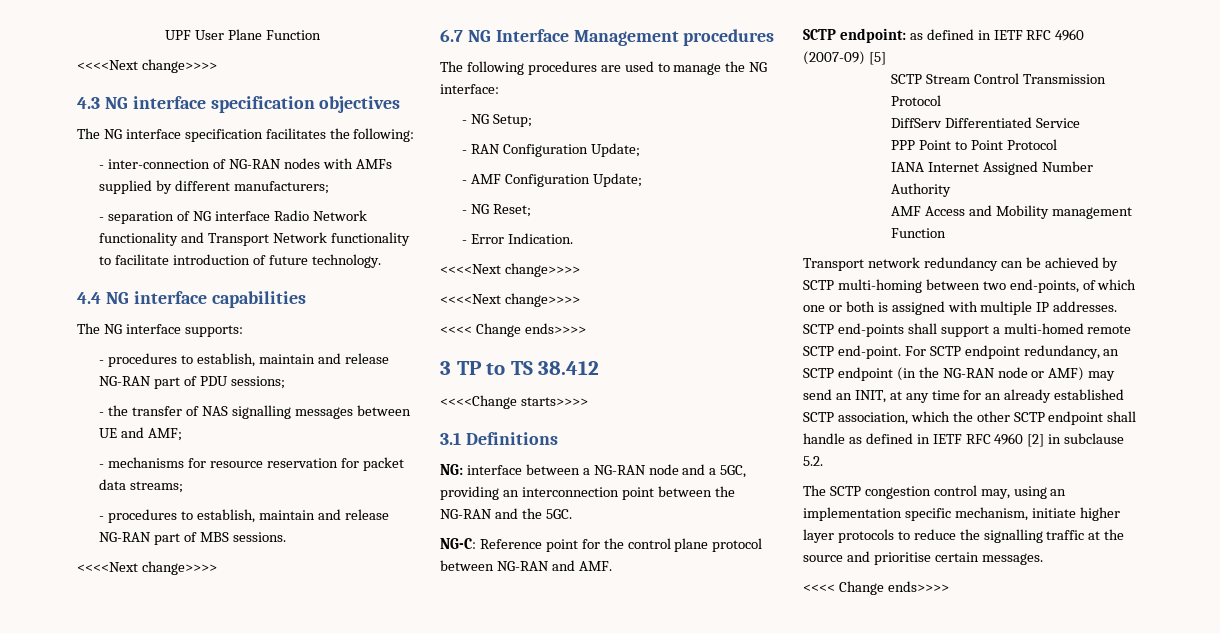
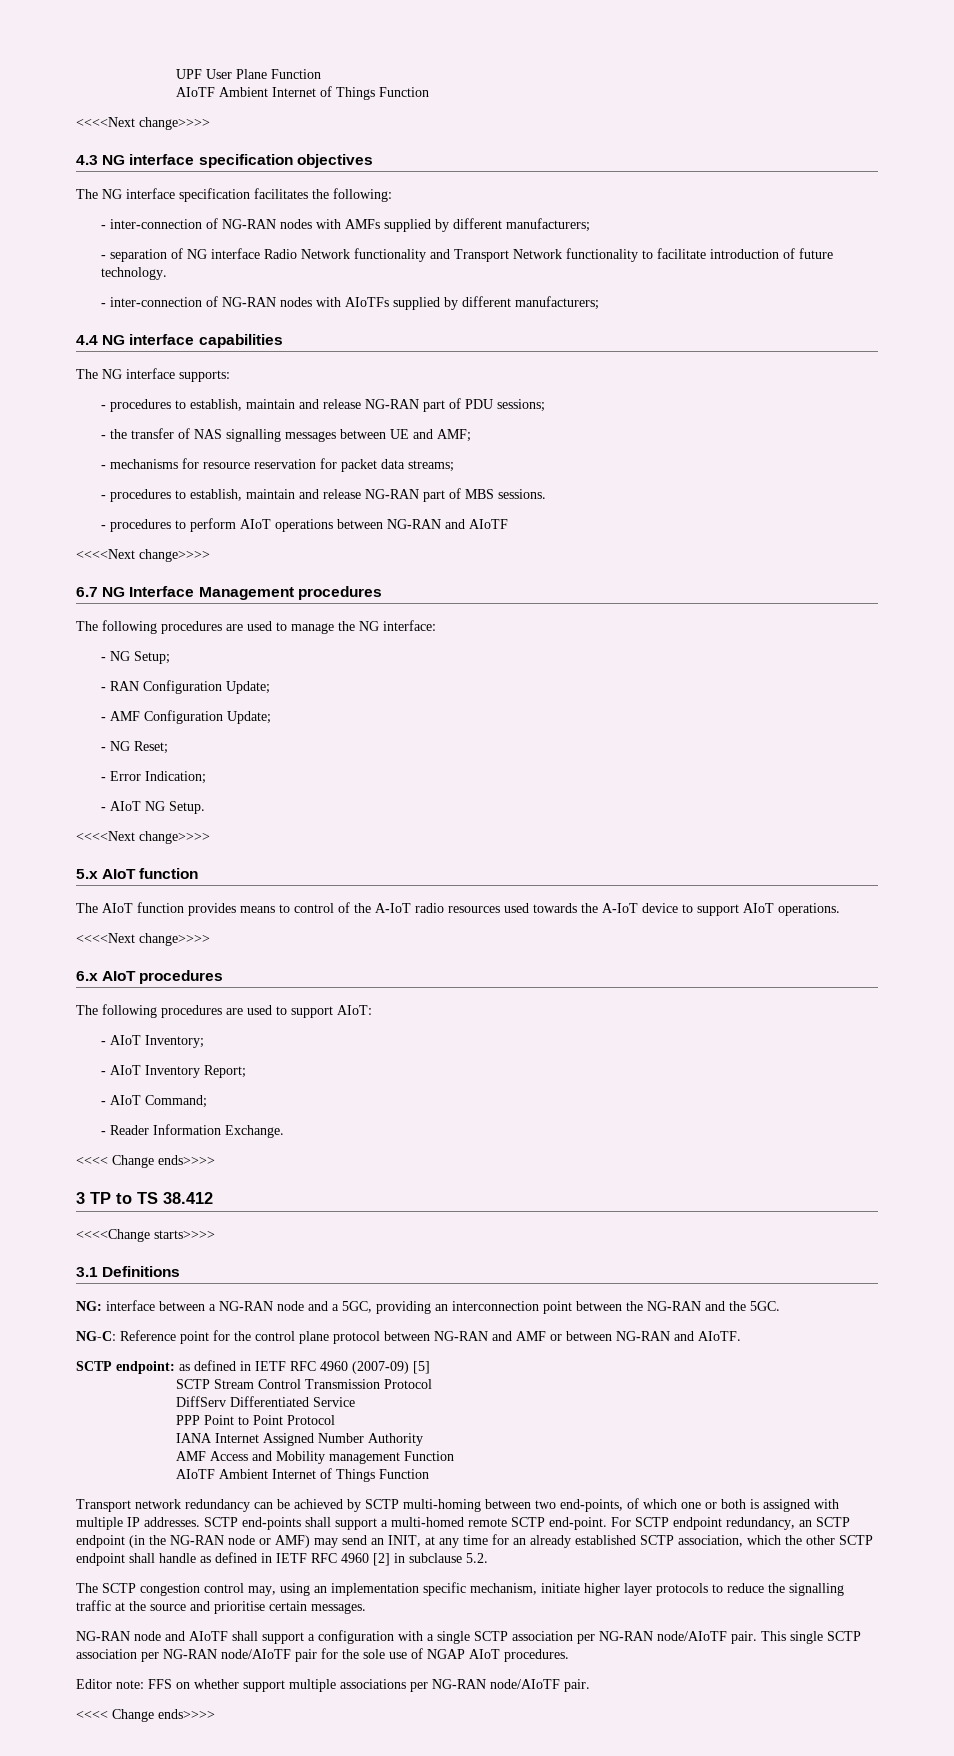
  UPF User Plane Function
+ AIoTF Ambient Internet of Things Function
+ - inter-connection of NG-RAN nodes with AIoTFs supplied by different manufacturers;
+ - procedures to perform AIoT operations between NG-RAN and AIoTF
- - Error Indication.
+ - Error Indication;
+ - AIoT NG Setup.
  <<<<Next change>>>>
+ 5.x AIoT function
+ The AIoT function provides means to control of the A-IoT radio resources used towards the A-IoT device to support AIoT operations.
  <<<<Next change>>>>
+ 6.x AIoT procedures
+ The following procedures are used to support AIoT:
+ - AIoT Inventory;
+ - AIoT Inventory Report;
+ - AIoT Command;
+ - Reader Information Exchange.
- NG-C: Reference point for the control plane protocol between NG-RAN and AMF.
+ NG-C: Reference point for the control plane protocol between NG-RAN and AMF or between NG-RAN and AIoTF.
  AMF Access and Mobility management Function
+ AIoTF Ambient Internet of Things Function
+ NG-RAN node and AIoTF shall support a configuration with a single SCTP association per NG-RAN node/AIoTF pair. This single SCTP association per NG-RAN node/AIoTF pair for the sole use of NGAP AIoT procedures.
+ Editor note: FFS on whether support multiple associations per NG-RAN node/AIoTF pair.

